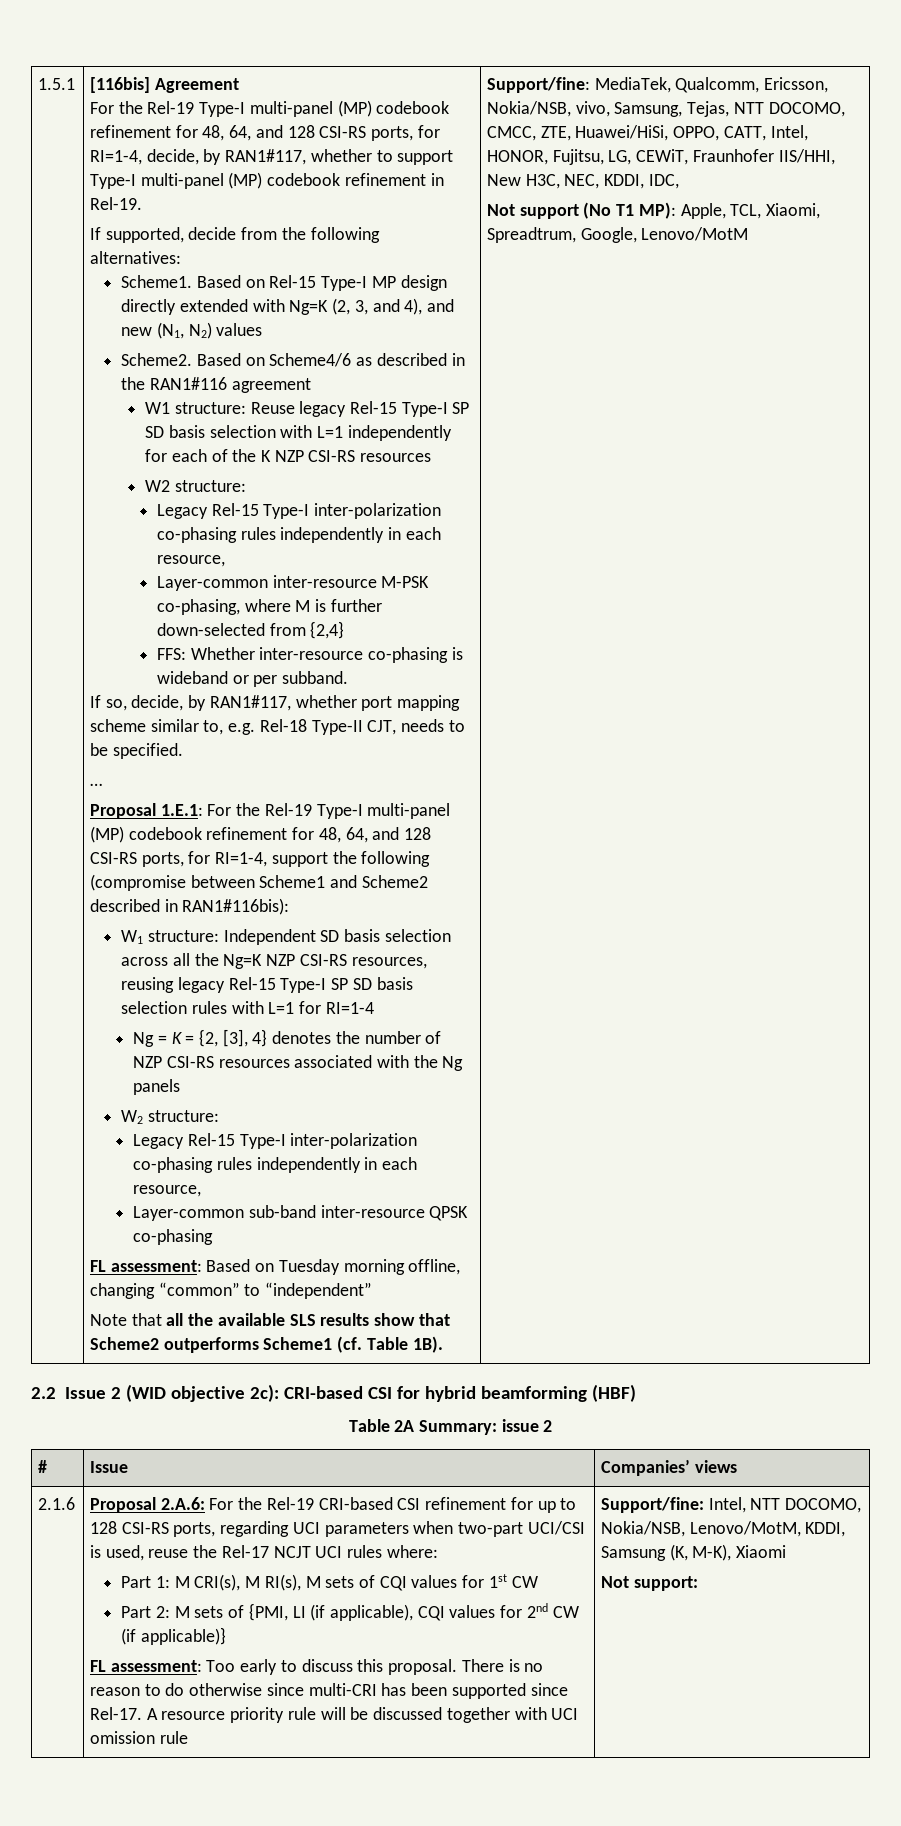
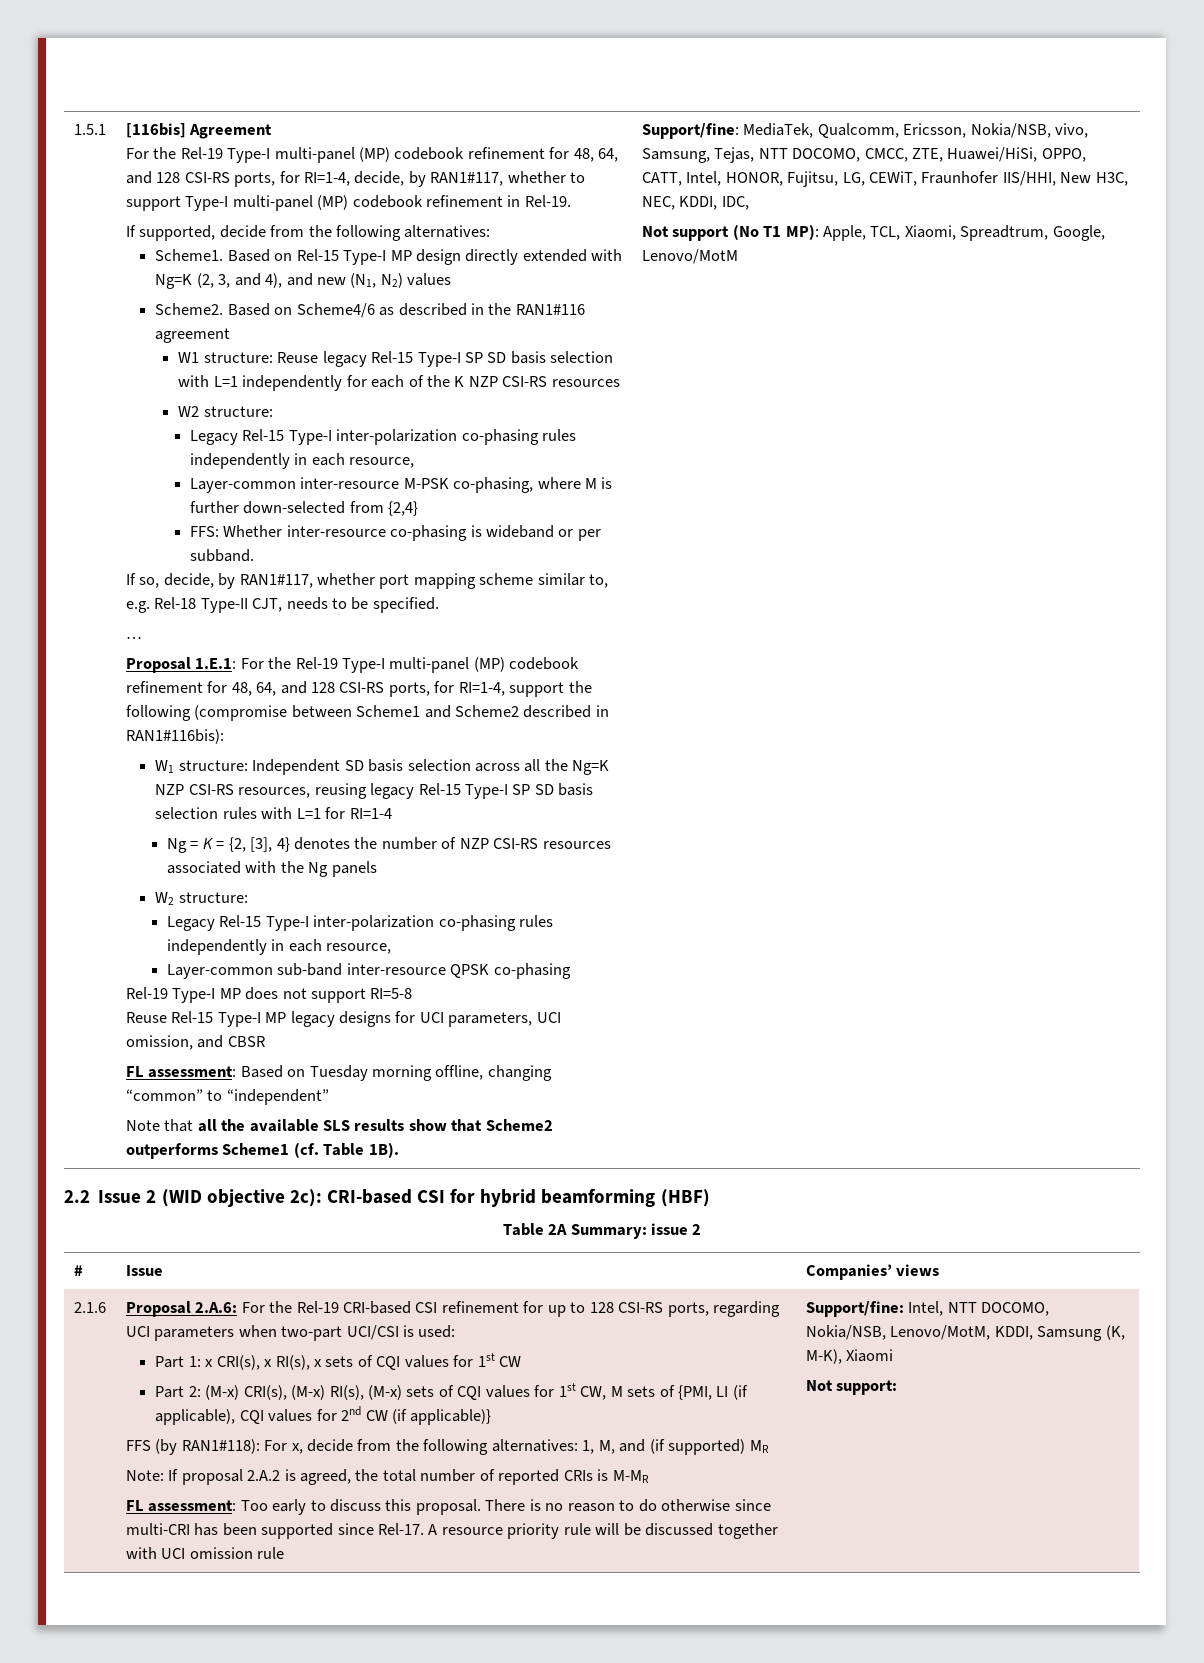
+ Rel-19 Type-I MP does not support RI=5-8
+ Reuse Rel-15 Type-I MP legacy designs for UCI parameters, UCI omission, and CBSR
- Proposal 2.A.6: For the Rel-19 CRI-based CSI refinement for up to 128 CSI-RS ports, regarding UCI parameters when two-part UCI/CSI is used, reuse the Rel-17 NCJT UCI rules where:
- Part 1: M CRI(s), M RI(s), M sets of CQI values for 1st CW
+ Proposal 2.A.6: For the Rel-19 CRI-based CSI refinement for up to 128 CSI-RS ports, regarding UCI parameters when two-part UCI/CSI is used:
+ Part 1: x CRI(s), x RI(s), x sets of CQI values for 1st CW
- Part 2: M sets of {PMI, LI (if applicable), CQI values for 2nd CW (if applicable)}
+ Part 2: (M-x) CRI(s), (M-x) RI(s), (M-x) sets of CQI values for 1st CW, M sets of {PMI, LI (if applicable), CQI values for 2nd CW (if applicable)}
+ FFS (by RAN1#118): For x, decide from the following alternatives: 1, M, and (if supported) MR
+ Note: If proposal 2.A.2 is agreed, the total number of reported CRIs is M-MR

